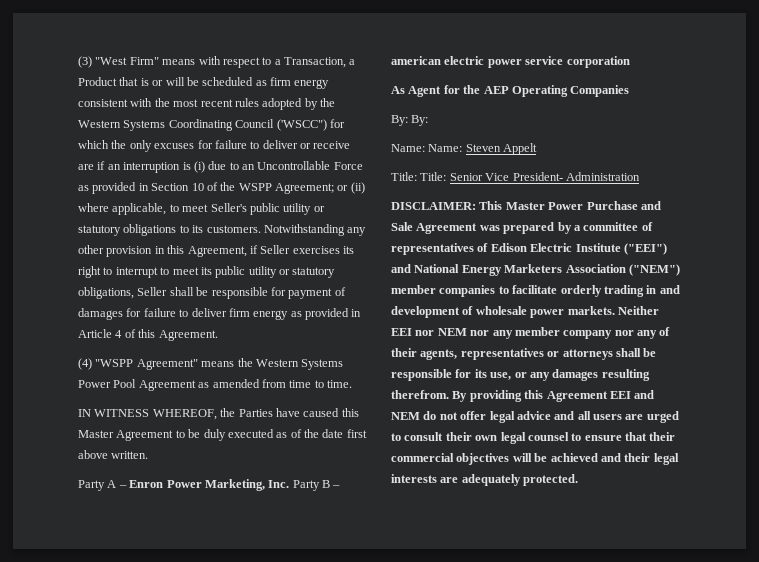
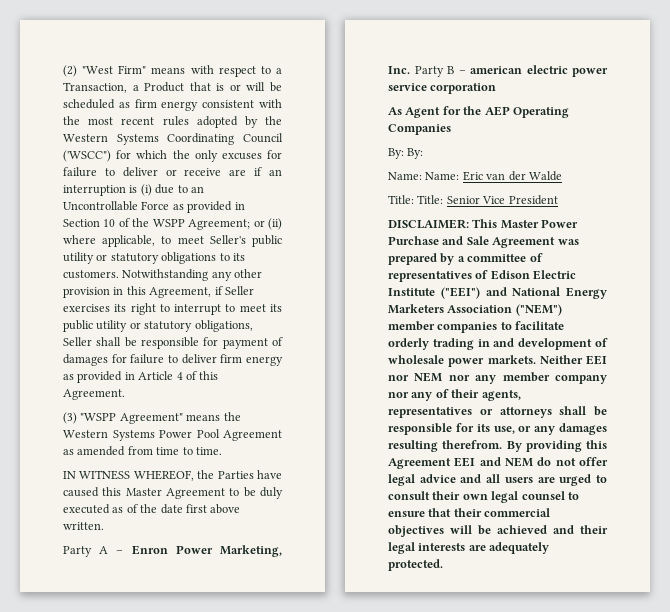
- (3) "West Firm" means with respect to a Transaction, a Product that is or will be scheduled as firm energy consistent with the most recent rules adopted by the Western Systems Coordinating Council ('WSCC") for which the only excuses for failure to deliver or receive are if an interruption is (i) due to an Uncontrollable Force as provided in Section 10 of the WSPP Agreement;
+ (2) "West Firm" means with respect to a Transaction, a Product that is or will be scheduled as firm energy consistent with the most recent rules adopted by the Western Systems Coordinating Council ('WSCC") for which the only excuses for failure to deliver or receive are if an interruption is (i) due to an Uncontrollable Force as provided in Section 10 of the WSPP Agreement;
- (4) "WSPP Agreement" means the Western Systems Power Pool Agreement as amended from time to time.
+ (3) "WSPP Agreement" means the Western Systems Power Pool Agreement as amended from time to time.
- Name: Name: Steven Appelt
+ Name: Name: Eric van der Walde
- Title: Title: Senior Vice President- Administration
+ Title: Title: Senior Vice President

